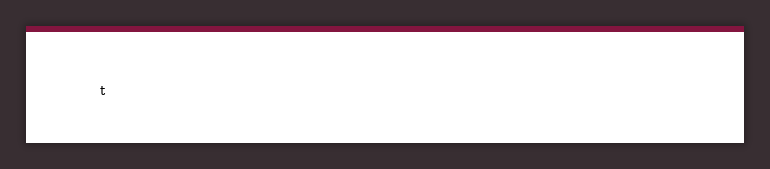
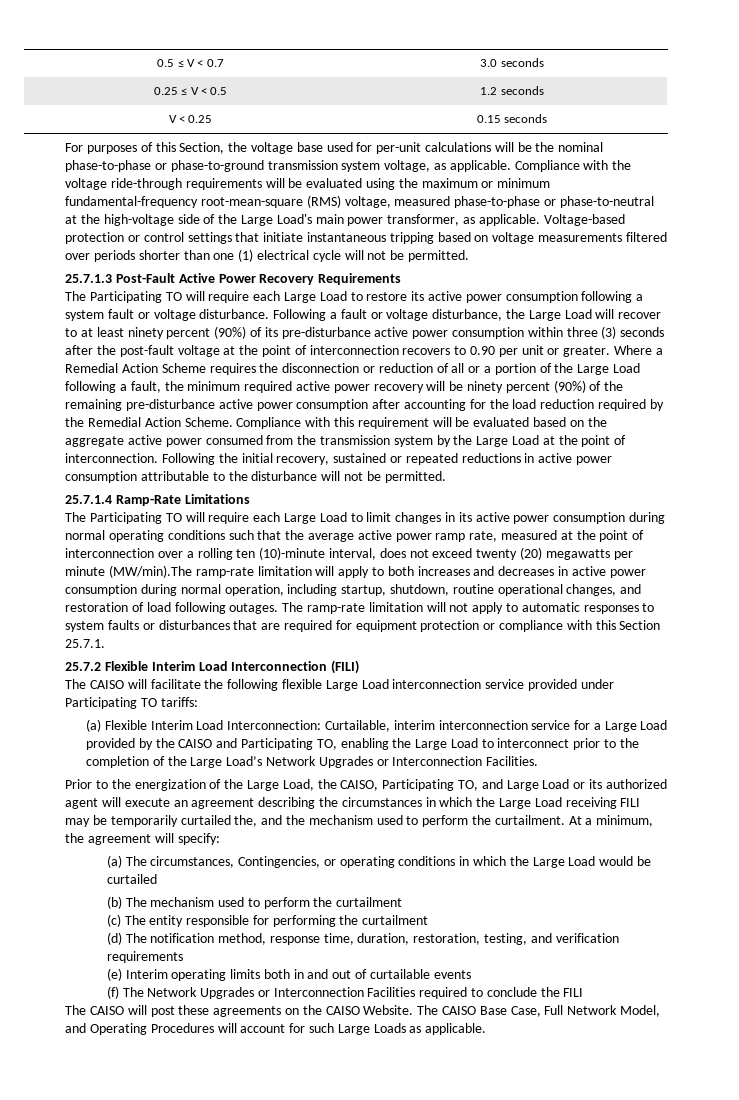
- t
+ 0.5 ≤ V < 0.7 | 3.0 seconds
+ 0.25 ≤ V < 0.5 | 1.2 seconds
+ V < 0.25 | 0.15 seconds
+ For purposes of this Section, the voltage base used for per-unit calculations will be the nominal phase-to-phase or phase-to-ground transmission system voltage, as applicable. Compliance with the voltage ride-through requirements will be evaluated using the maximum or minimum fundamental-frequency root-mean-square (RMS) voltage, measured phase-to-phase or phase-to-neutral at the high-voltage side of the Large Load's main power transformer, as applicable. Voltage-based protection or control settings that initiate instantaneous tripping based on voltage measurements filtered over periods shorter than one (1) electrical cycle will not be permitted.
+ 25.7.1.3 Post-Fault Active Power Recovery Requirements
+ The Participating TO will require each Large Load to restore its active power consumption following a system fault or voltage disturbance. Following a fault or voltage disturbance, the Large Load will recover to at least ninety percent (90%) of its pre-disturbance active power consumption within three (3) seconds after the post-fault voltage at the point of interconnection recovers to 0.90 per unit or greater. Where a Remedial Action Scheme requires the disconnection or reduction of all or a portion of the Large Load following a fault, the minimum required active power recovery will be ninety percent (90%) of the remaining pre-disturbance active power consumption after accounting for the load reduction required by the Remedial Action Scheme. Compliance with this requirement will be evaluated based on the aggregate active power consumed from the transmission system by the Large Load at the point of interconnection. Following the initial recovery, sustained or repeated reductions in active power consumption attributable to the disturbance will not be permitted.
+ 25.7.1.4 Ramp-Rate Limitations
+ The Participating TO will require each Large Load to limit changes in its active power consumption during normal operating conditions such that the average active power ramp rate, measured at the point of interconnection over a rolling ten (10)-minute interval, does not exceed twenty (20) megawatts per minute (MW/min).The ramp-rate limitation will apply to both increases and decreases in active power consumption during normal operation, including startup, shutdown, routine operational changes, and restoration of load following outages. The ramp-rate limitation will not apply to automatic responses to system faults or disturbances that are required for equipment protection or compliance with this Section 25.7.1.
+ 25.7.2 Flexible Interim Load Interconnection (FILI)
+ The CAISO will facilitate the following flexible Large Load interconnection service provided under Participating TO tariffs:
+ (a) Flexible Interim Load Interconnection: Curtailable, interim interconnection service for a Large Load provided by the CAISO and Participating TO, enabling the Large Load to interconnect prior to the completion of the Large Load’s Network Upgrades or Interconnection Facilities.
+ Prior to the energization of the Large Load, the CAISO, Participating TO, and Large Load or its authorized agent will execute an agreement describing the circumstances in which the Large Load receiving FILI may be temporarily curtailed the, and the mechanism used to perform the curtailment. At a minimum, the agreement will specify:
+ (a) The circumstances, Contingencies, or operating conditions in which the Large Load would be curtailed
+ (b) The mechanism used to perform the curtailment
+ (c) The entity responsible for performing the curtailment
+ (d) The notification method, response time, duration, restoration, testing, and verification requirements
+ (e) Interim operating limits both in and out of curtailable events
+ (f) The Network Upgrades or Interconnection Facilities required to conclude the FILI
+ The CAISO will post these agreements on the CAISO Website. The CAISO Base Case, Full Network Model, and Operating Procedures will account for such Large Loads as applicable.

